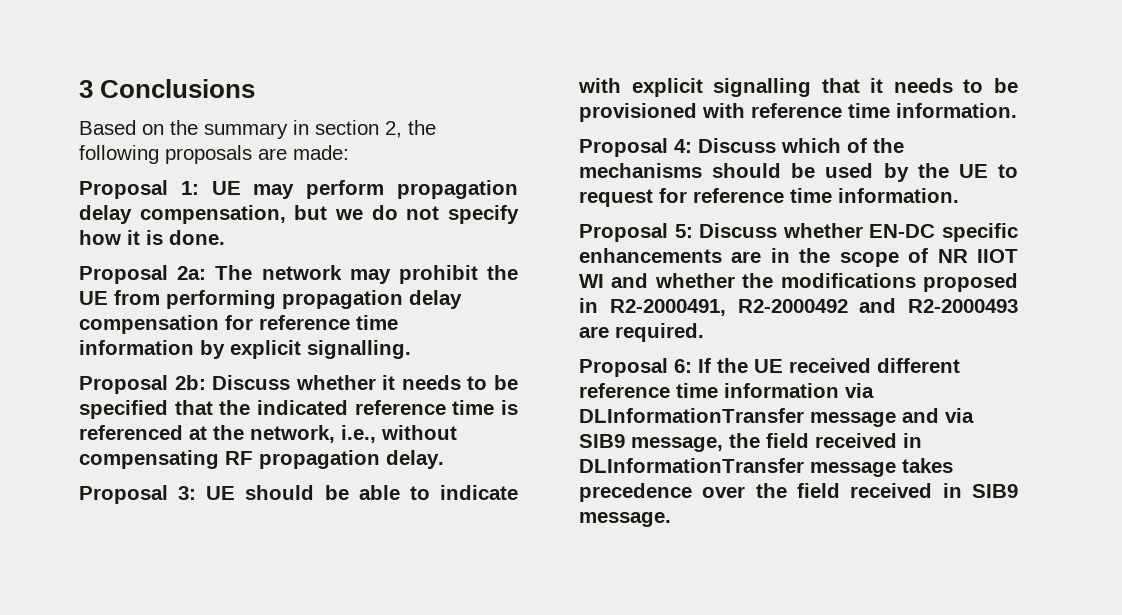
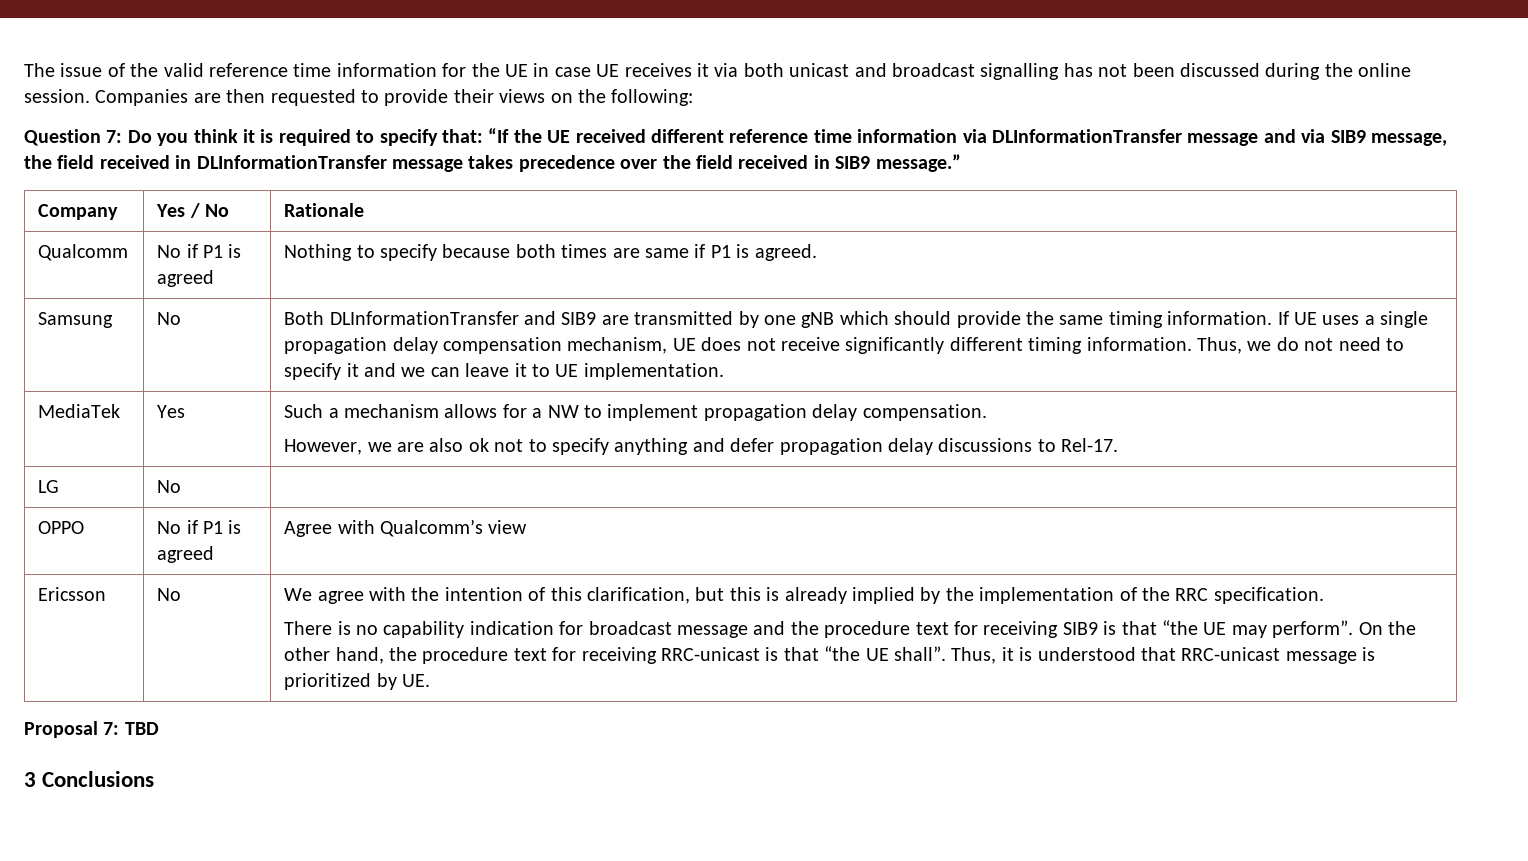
+ The issue of the valid reference time information for the UE in case UE receives it via both unicast and broadcast signalling has not been discussed during the online session. Companies are then requested to provide their views on the following:
+ Question 7: Do you think it is required to specify that: “If the UE received different reference time information via DLInformationTransfer message and via SIB9 message, the field received in DLInformationTransfer message takes precedence over the field received in SIB9 message.”
+ Company | Yes / No | Rationale
+ Qualcomm | No if P1 is agreed | Nothing to specify because both times are same if P1 is agreed.
+ Samsung | No | Both DLInformationTransfer and SIB9 are transmitted by one gNB which should provide the same timing information. If UE uses a single propagation delay compensation mechanism, UE does not receive significantly different timing information. Thus, we do not need to specify it and we can leave it to UE implementation.
+ MediaTek | Yes | Such a mechanism allows for a NW to implement propagation delay compensation.
+ However, we are also ok not to specify anything and defer propagation delay discussions to Rel-17.
+ LG | No |
+ OPPO | No if P1 is agreed | Agree with Qualcomm’s view
+ Ericsson | No | We agree with the intention of this clarification, but this is already implied by the implementation of the RRC specification.
+ There is no capability indication for broadcast message and the procedure text for receiving SIB9 is that “the UE may perform”. On the other hand, the procedure text for receiving RRC-unicast is that “the UE shall”. Thus, it is understood that RRC-unicast message is prioritized by UE.
+ Proposal 7: TBD
  3 Conclusions
- Based on the summary in section 2, the following proposals are made:
- Proposal 1: UE may perform propagation delay compensation, but we do not specify how it is done.
- Proposal 2a: The network may prohibit the UE from performing propagation delay compensation for reference time information by explicit signalling.
- Proposal 2b: Discuss whether it needs to be specified that the indicated reference time is referenced at the network, i.e., without compensating RF propagation delay.
- Proposal 3: UE should be able to indicate with explicit signalling that it needs to be provisioned with reference time information.
- Proposal 4: Discuss which of the mechanisms should be used by the UE to request for reference time information.
- Proposal 5: Discuss whether EN-DC specific enhancements are in the scope of NR IIOT WI and whether the modifications proposed in R2-2000491, R2-2000492 and R2-2000493 are required.
- Proposal 6: If the UE received different reference time information via DLInformationTransfer message and via SIB9 message, the field received in DLInformationTransfer message takes precedence over the field received in SIB9 message.

